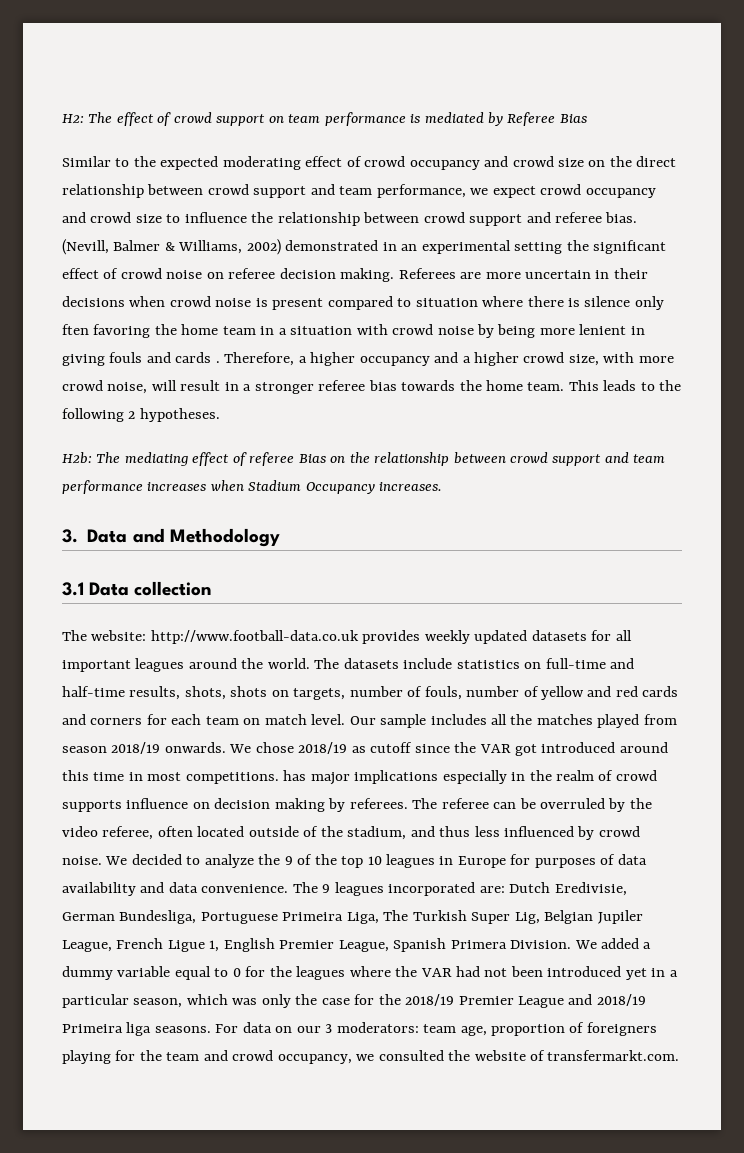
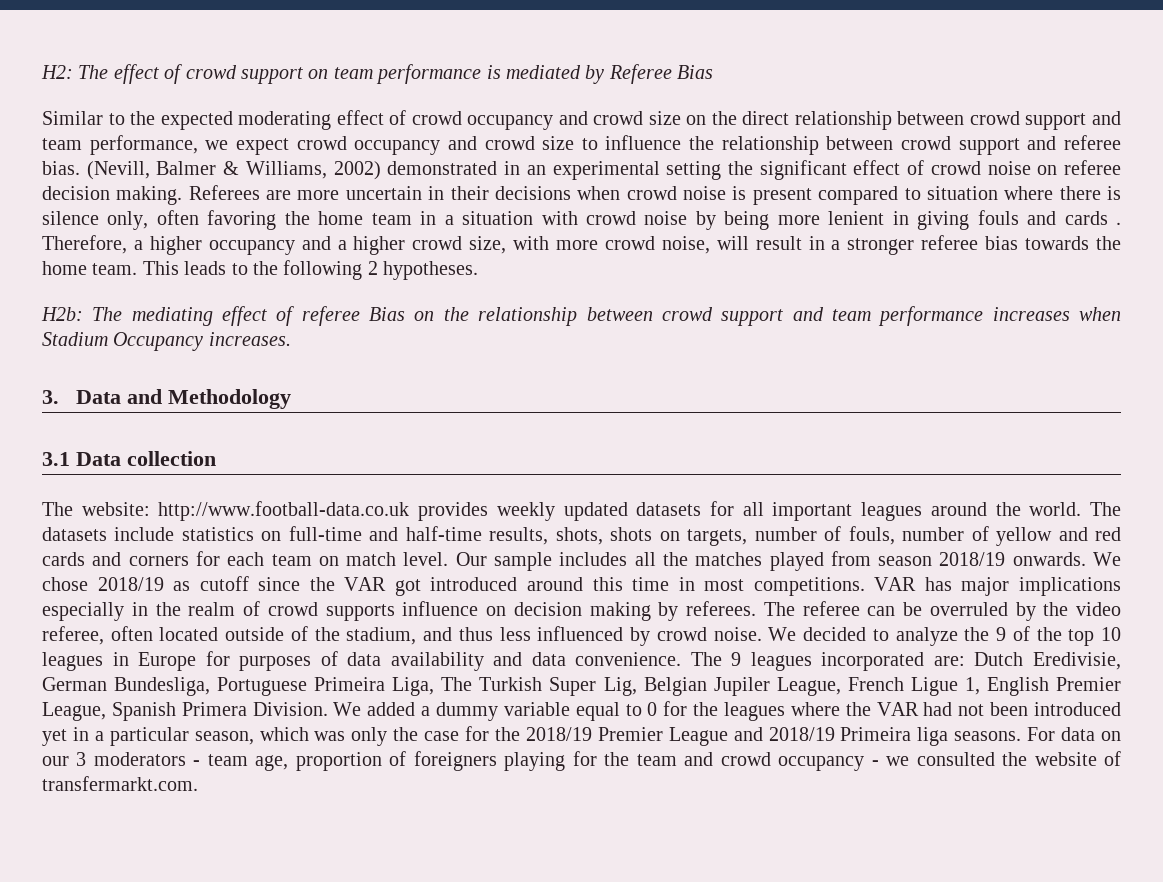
- Referees are more uncertain in their decisions when crowd noise is present compared to situation where there is silence only ften favoring the home team in a situation with crowd noise by being more lenient in giving fouls and cards .
+ Referees are more uncertain in their decisions when crowd noise is present compared to situation where there is silence only, often favoring the home team in a situation with crowd noise by being more lenient in giving fouls and cards .
- We chose 2018/19 as cutoff since the VAR got introduced around this time in most competitions. has major implications especially in the realm of crowd supports influence on decision making by referees.
+ We chose 2018/19 as cutoff since the VAR got introduced around this time in most competitions. VAR has major implications especially in the realm of crowd supports influence on decision making by referees.
- For data on our 3 moderators: team age, proportion of foreigners playing for the team and crowd occupancy, we consulted the website of transfermarkt.com.
+ For data on our 3 moderators - team age, proportion of foreigners playing for the team and crowd occupancy - we consulted the website of transfermarkt.com.

